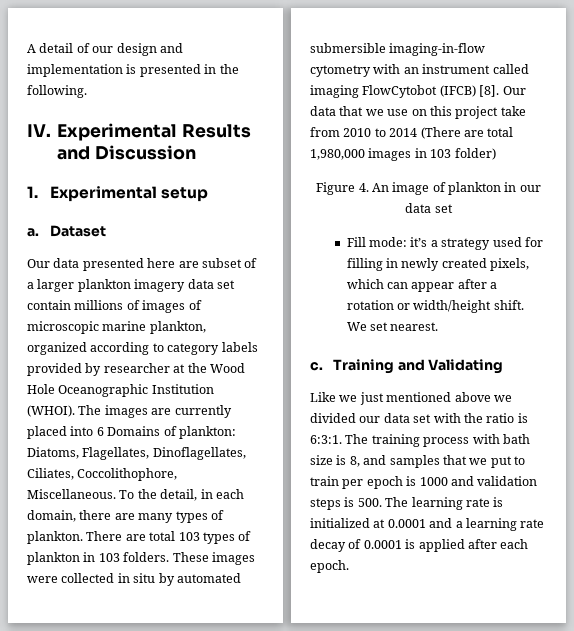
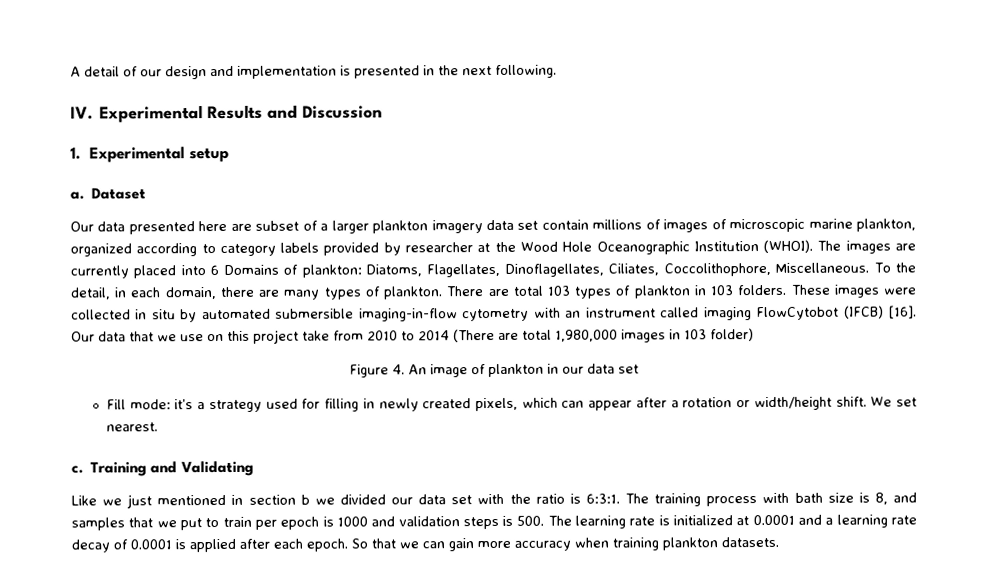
- A detail of our design and implementation is presented in the following.
+ A detail of our design and implementation is presented in the next following.
- These images were collected in situ by automated submersible imaging-in-flow cytometry with an instrument called imaging FlowCytobot (IFCB) [8].
+ These images were collected in situ by automated submersible imaging-in-flow cytometry with an instrument called imaging FlowCytobot (IFCB) [16].
- Like we just mentioned above we divided our data set with the ratio is 6:3:1.
+ Like we just mentioned in section b we divided our data set with the ratio is 6:3:1.
+ So that we can gain more accuracy when training plankton datasets.

